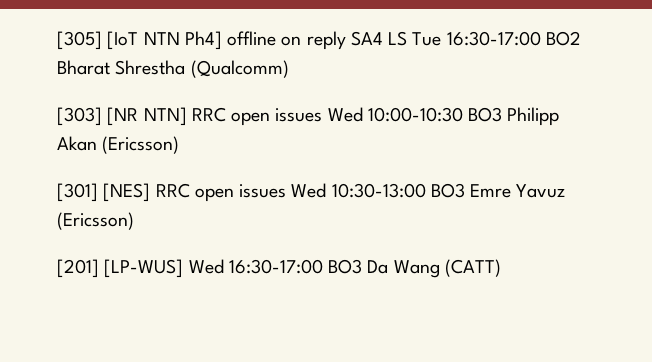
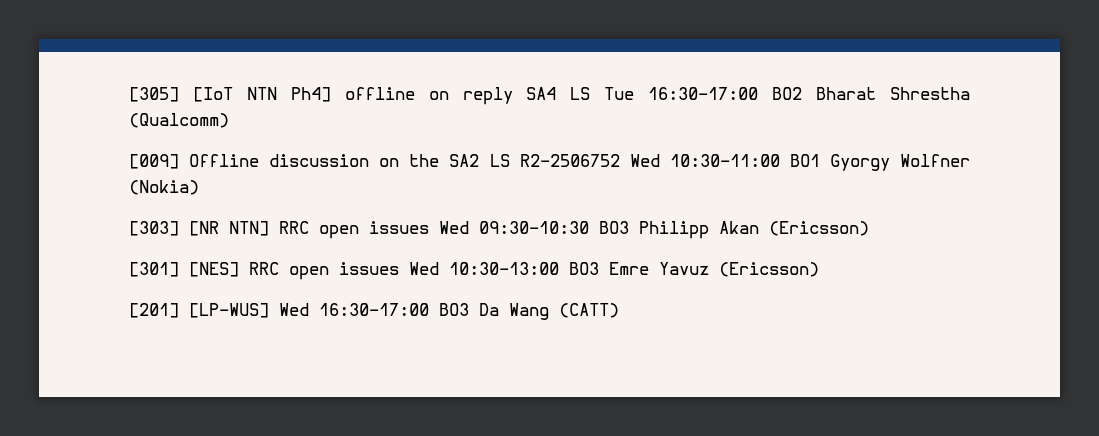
+ [009] Offline discussion on the SA2 LS R2-2506752 Wed 10:30-11:00 BO1 Gyorgy Wolfner (Nokia)
- [303] [NR NTN] RRC open issues Wed 10:00-10:30 BO3 Philipp Akan (Ericsson)
+ [303] [NR NTN] RRC open issues Wed 09:30-10:30 BO3 Philipp Akan (Ericsson)

